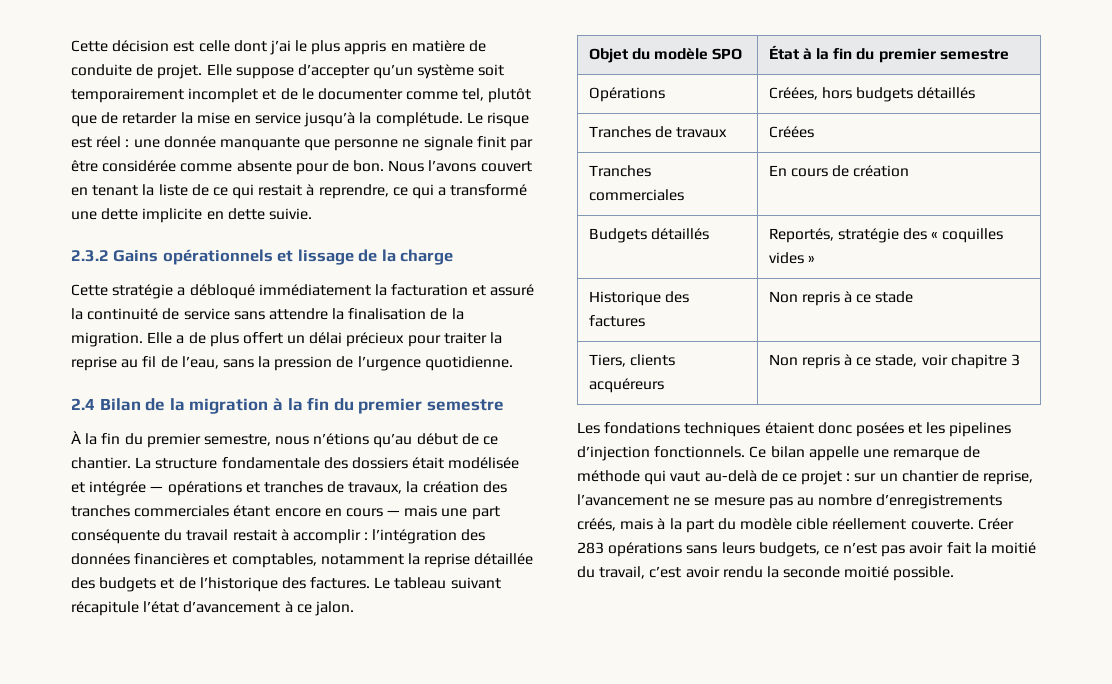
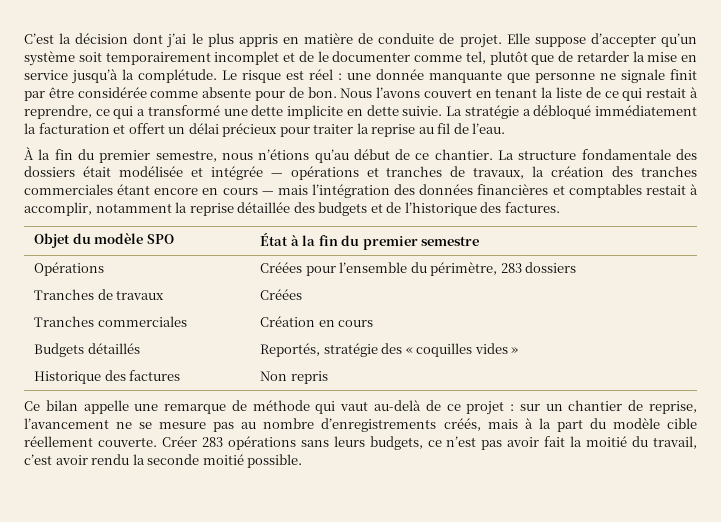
- Cette décision est celle dont j’ai le plus appris en matière de conduite de projet.
+ C’est la décision dont j’ai le plus appris en matière de conduite de projet.
- Nous l’avons couvert en tenant la liste de ce qui restait à reprendre, ce qui a transformé une dette implicite en dette suivie.
- 2.3.2 Gains opérationnels et lissage de la charge
- Cette stratégie a débloqué immédiatement la facturation et assuré la continuité de service sans attendre la finalisation de la migration. Elle a de plus offert un délai précieux pour traiter la reprise au fil de l’eau, sans la pression de l’urgence quotidienne.
- 2.4 Bilan de la migration à la fin du premier semestre
+ Nous l’avons couvert en tenant la liste de ce qui restait à reprendre, ce qui a transformé une dette implicite en dette suivie. La stratégie a débloqué immédiatement la facturation et offert un délai précieux pour traiter la reprise au fil de l’eau.
- La structure fondamentale des dossiers était modélisée et intégrée — opérations et tranches de travaux, la création des tranches commerciales étant encore en cours — mais une part conséquente du travail restait à accomplir : l’intégration des données financières et comptables, notamment la reprise détaillée des budgets et de l’historique des factures. Le tableau suivant récapitule l’état d’avancement à ce jalon.
+ La structure fondamentale des dossiers était modélisée et intégrée — opérations et tranches de travaux, la création des tranches commerciales étant encore en cours — mais l’intégration des données financières et comptables restait à accomplir, notamment la reprise détaillée des budgets et de l’historique des factures.
- Opérations | Créées, hors budgets détaillés
+ Opérations | Créées pour l’ensemble du périmètre, 283 dossiers
- Tranches commerciales | En cours de création
+ Tranches commerciales | Création en cours
- Historique des factures | Non repris à ce stade
- Tiers, clients acquéreurs | Non repris à ce stade, voir chapitre 3
- Les fondations techniques étaient donc posées et les pipelines d’injection fonctionnels. Ce bilan appelle une remarque de méthode qui vaut au-delà de ce projet : sur un chantier de reprise, l’avancement ne se mesure pas au nombre d’enregistrements créés, mais à la part du modèle cible réellement couverte.
+ Historique des factures | Non repris
+ Ce bilan appelle une remarque de méthode qui vaut au-delà de ce projet : sur un chantier de reprise, l’avancement ne se mesure pas au nombre d’enregistrements créés, mais à la part du modèle cible réellement couverte.

